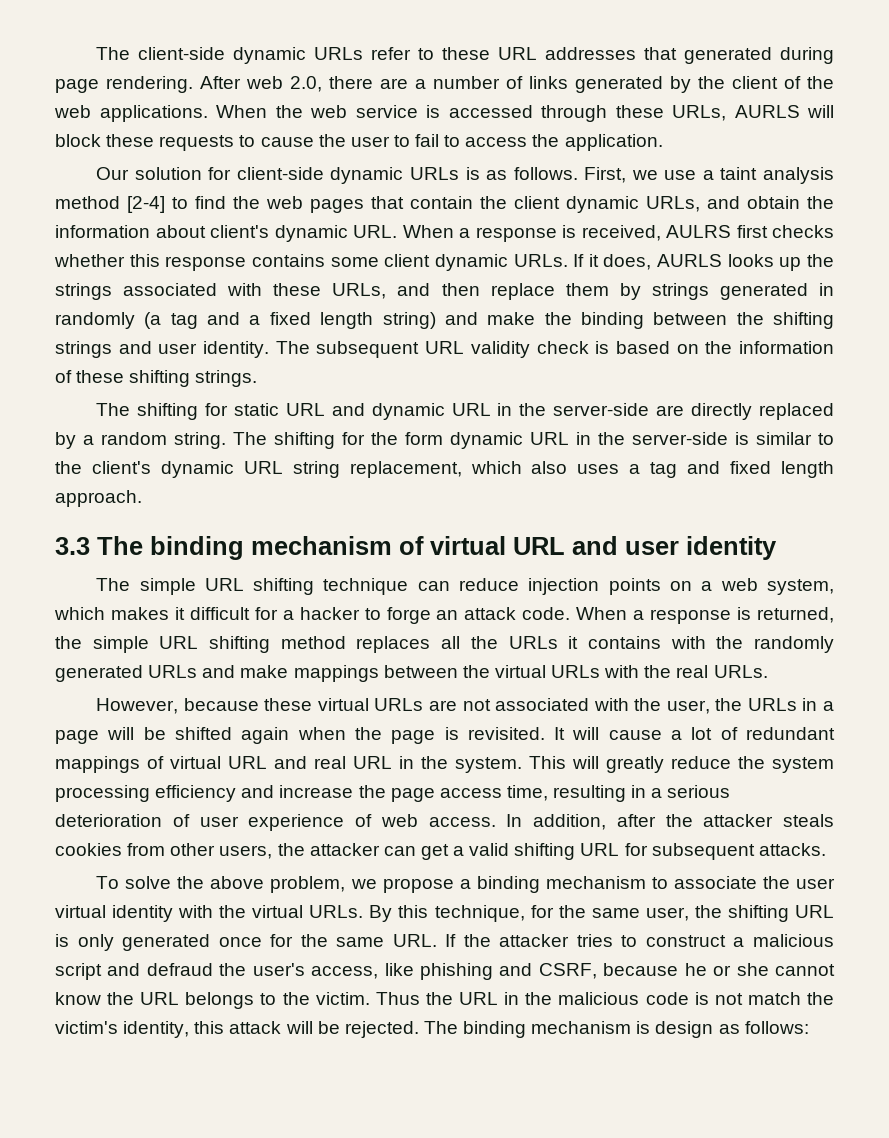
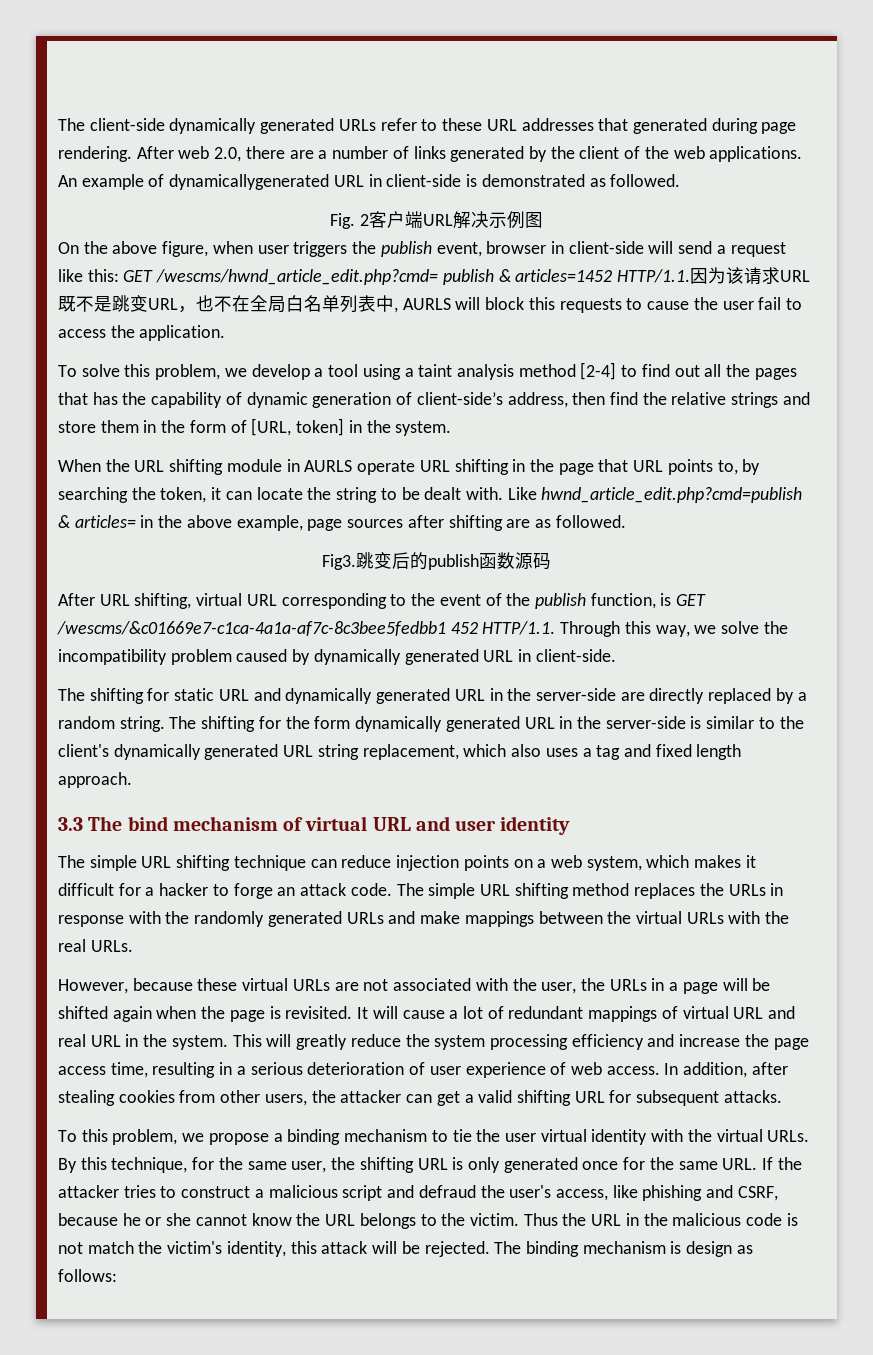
- The client-side dynamic URLs refer to these URL addresses that generated during page rendering.
+ The client-side dynamically generated URLs refer to these URL addresses that generated during page rendering.
- When the web service is accessed through these URLs, AURLS will block these requests to cause the user to fail to access the application.
+ An example of dynamicallygenerated URL in client-side is demonstrated as followed.
+ Fig. 2客户端URL解决示例图
+ On the above figure, when user triggers the publish event, browser in client-side will send a request like this: GET /wescms/hwnd_article_edit.php?cmd= publish & articles=1452 HTTP/1.1.因为该请求URL既不是跳变URL，也不在全局白名单列表中, AURLS will block this requests to cause the user fail to access the application.
- Our solution for client-side dynamic URLs is as follows. First, we use a taint analysis method [2-4] to find the web pages that contain the client dynamic URLs, and obtain the information about client's dynamic URL. When a response is received, AULRS first checks whether this response contains some client dynamic URLs. If it does, AURLS looks up the strings associated with these URLs, and then replace them by strings generated in randomly (a tag and a fixed length string) and make the binding between the shifting strings and user identity. The subsequent URL validity check is based on the information of these shifting strings.
+ To solve this problem, we develop a tool using a taint analysis method [2-4] to find out all the pages that has the capability of dynamic generation of client-side’s address, then find the relative strings and store them in the form of [URL, token] in the system.
+ When the URL shifting module in AURLS operate URL shifting in the page that URL points to, by searching the token, it can locate the string to be dealt with. Like hwnd_article_edit.php?cmd=publish & articles= in the above example, page sources after shifting are as followed.
+ Fig3.跳变后的publish函数源码
+ After URL shifting, virtual URL corresponding to the event of the publish function, is GET /wescms/&c01669e7-c1ca-4a1a-af7c-8c3bee5fedbb1 452 HTTP/1.1. Through this way, we solve the incompatibility problem caused by dynamically generated URL in client-side.
- The shifting for static URL and dynamic URL in the server-side are directly replaced by a random string.
+ The shifting for static URL and dynamically generated URL in the server-side are directly replaced by a random string.
- The shifting for the form dynamic URL in the server-side is similar to the client's dynamic URL string replacement, which also uses a tag and fixed length approach.
+ The shifting for the form dynamically generated URL in the server-side is similar to the client's dynamically generated URL string replacement, which also uses a tag and fixed length approach.
- 3.3 The binding mechanism of virtual URL and user identity
+ 3.3 The bind mechanism of virtual URL and user identity
- When a response is returned, the simple URL shifting method replaces all the URLs it contains with the randomly generated URLs and make mappings between the virtual URLs with the real URLs.
+ The simple URL shifting method replaces the URLs in response with the randomly generated URLs and make mappings between the virtual URLs with the real URLs.
- In addition, after the attacker steals cookies from other users, the attacker can get a valid shifting URL for subsequent attacks.
+ In addition, after stealing cookies from other users, the attacker can get a valid shifting URL for subsequent attacks.
- To solve the above problem, we propose a binding mechanism to associate the user virtual identity with the virtual URLs.
+ To this problem, we propose a binding mechanism to tie the user virtual identity with the virtual URLs.

